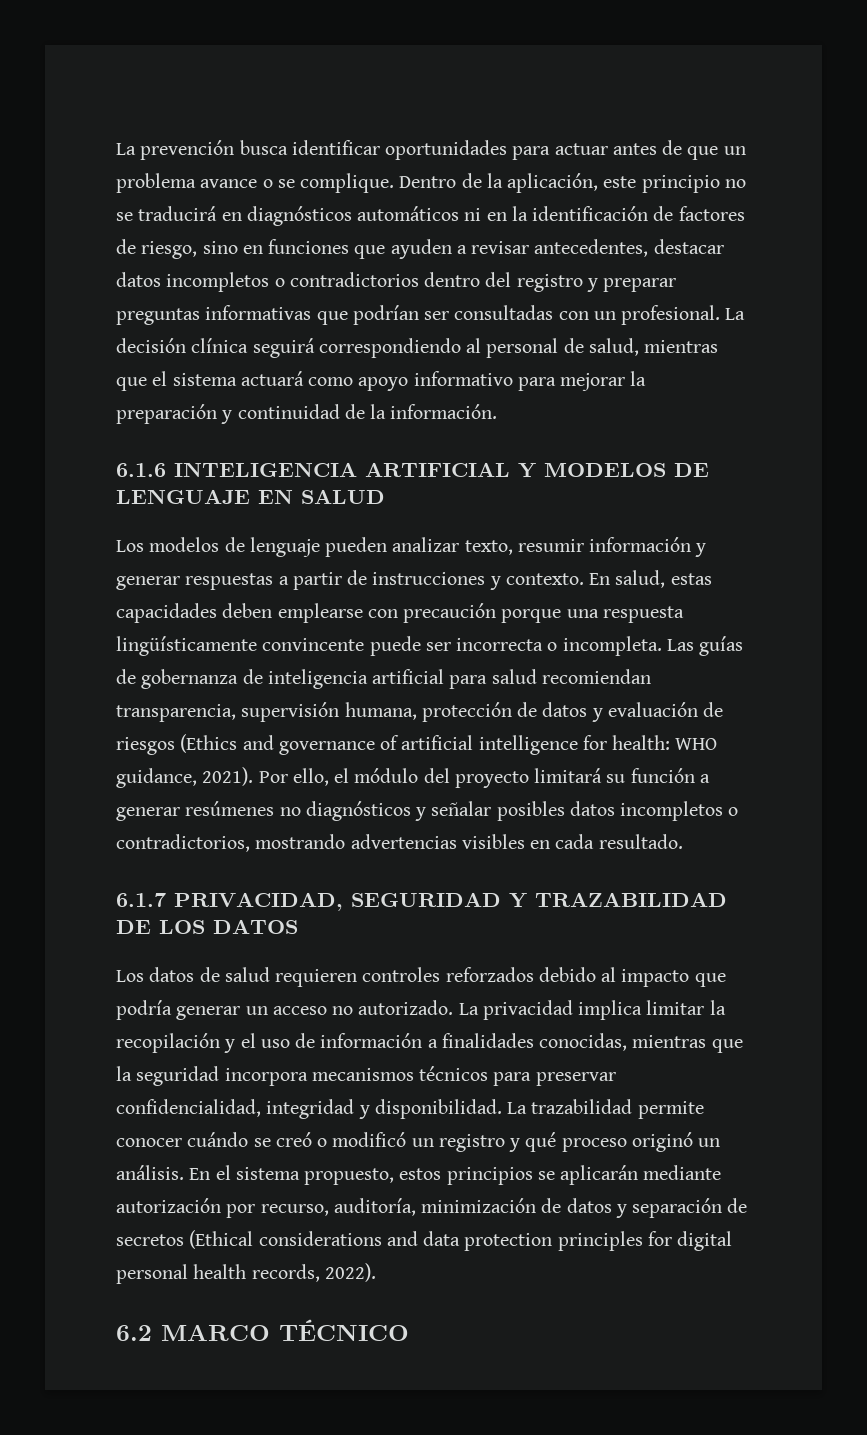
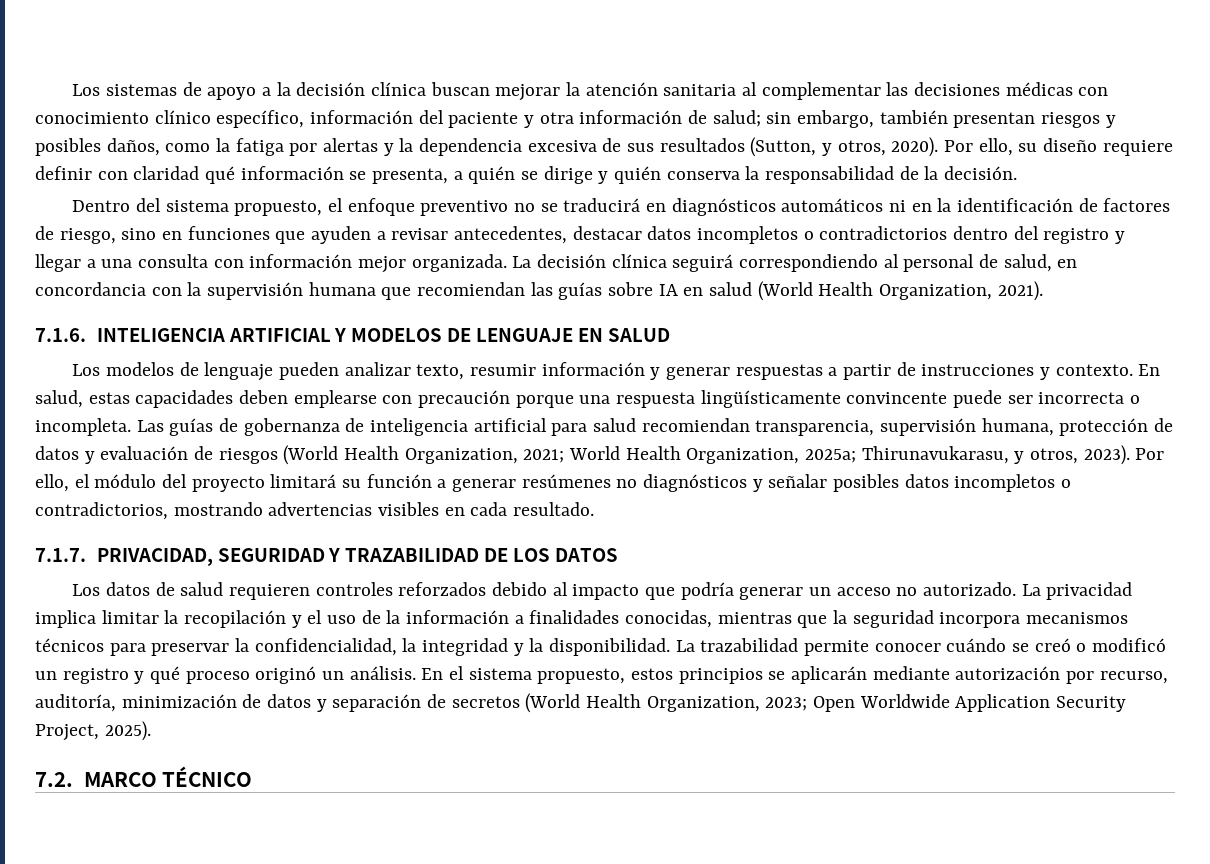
- La prevención busca identificar oportunidades para actuar antes de que un problema avance o se complique. Dentro de la aplicación, este principio no se traducirá en diagnósticos automáticos ni en la identificación de factores de riesgo, sino en funciones que ayuden a revisar antecedentes, destacar datos incompletos o contradictorios dentro del registro y preparar preguntas informativas que podrían ser consultadas con un profesional.
+ Los sistemas de apoyo a la decisión clínica buscan mejorar la atención sanitaria al complementar las decisiones médicas con conocimiento clínico específico, información del paciente y otra información de salud; sin embargo, también presentan riesgos y posibles daños, como la fatiga por alertas y la dependencia excesiva de sus resultados (Sutton, y otros, 2020). Por ello, su diseño requiere definir con claridad qué información se presenta, a quién se dirige y quién conserva la responsabilidad de la decisión.
+ Dentro del sistema propuesto, el enfoque preventivo no se traducirá en diagnósticos automáticos ni en la identificación de factores de riesgo, sino en funciones que ayuden a revisar antecedentes, destacar datos incompletos o contradictorios dentro del registro y llegar a una consulta con información mejor organizada.
- La decisión clínica seguirá correspondiendo al personal de salud, mientras que el sistema actuará como apoyo informativo para mejorar la preparación y continuidad de la información.
- 6.1.6 INTELIGENCIA ARTIFICIAL Y MODELOS DE LENGUAJE EN SALUD
+ La decisión clínica seguirá correspondiendo al personal de salud, en concordancia con la supervisión humana que recomiendan las guías sobre IA en salud (World Health Organization, 2021).
+ 7.1.6. INTELIGENCIA ARTIFICIAL Y MODELOS DE LENGUAJE EN SALUD
- Las guías de gobernanza de inteligencia artificial para salud recomiendan transparencia, supervisión humana, protección de datos y evaluación de riesgos (Ethics and governance of artificial intelligence for health: WHO guidance, 2021).
+ Las guías de gobernanza de inteligencia artificial para salud recomiendan transparencia, supervisión humana, protección de datos y evaluación de riesgos (World Health Organization, 2021; World Health Organization, 2025a; Thirunavukarasu, y otros, 2023).
- 6.1.7 PRIVACIDAD, SEGURIDAD Y TRAZABILIDAD DE LOS DATOS
+ 7.1.7. PRIVACIDAD, SEGURIDAD Y TRAZABILIDAD DE LOS DATOS
- La privacidad implica limitar la recopilación y el uso de información a finalidades conocidas, mientras que la seguridad incorpora mecanismos técnicos para preservar confidencialidad, integridad y disponibilidad.
+ La privacidad implica limitar la recopilación y el uso de la información a finalidades conocidas, mientras que la seguridad incorpora mecanismos técnicos para preservar la confidencialidad, la integridad y la disponibilidad.
- En el sistema propuesto, estos principios se aplicarán mediante autorización por recurso, auditoría, minimización de datos y separación de secretos (Ethical considerations and data protection principles for digital personal health records, 2022).
- 6.2 MARCO TÉCNICO
+ En el sistema propuesto, estos principios se aplicarán mediante autorización por recurso, auditoría, minimización de datos y separación de secretos (World Health Organization, 2023; Open Worldwide Application Security Project, 2025).
+ 7.2. MARCO TÉCNICO

